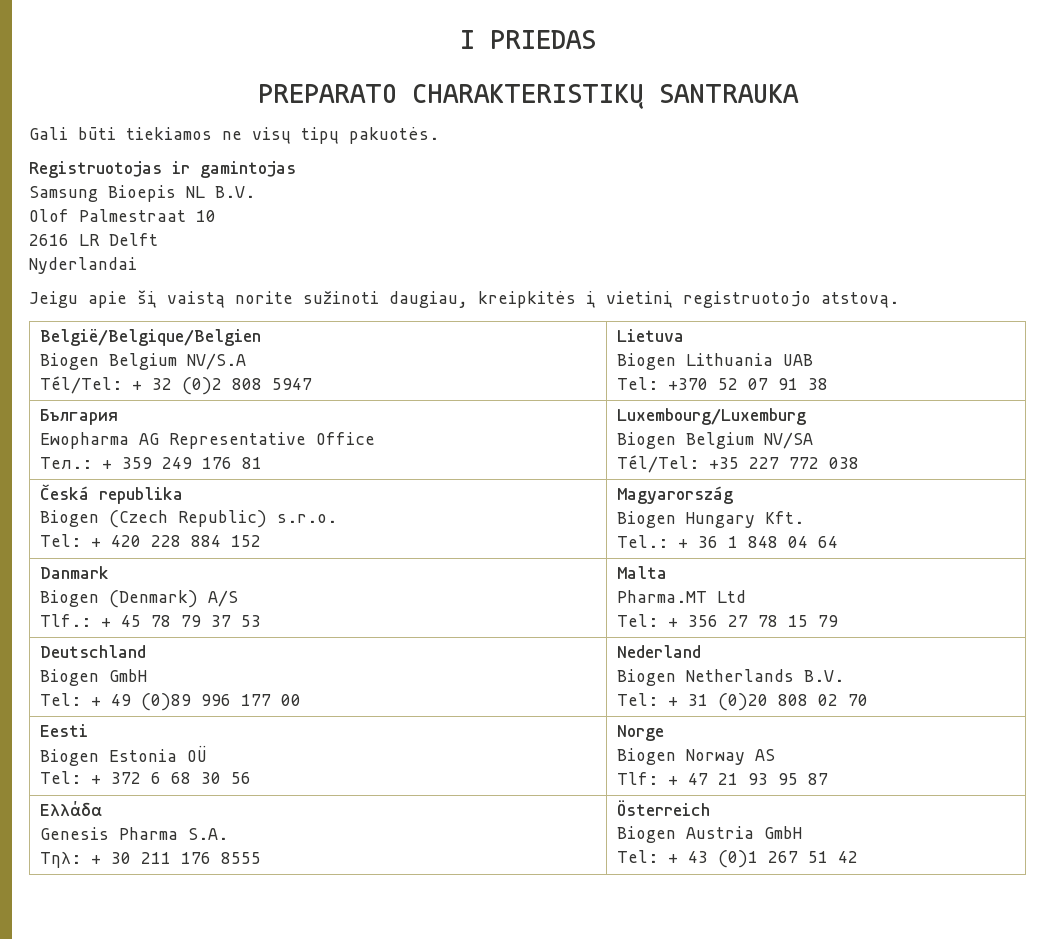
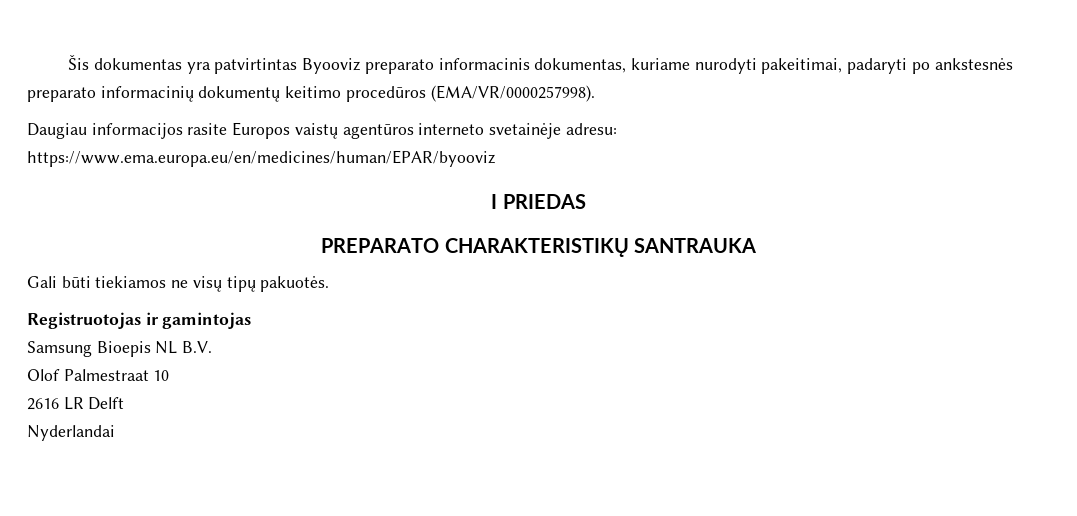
+ Šis dokumentas yra patvirtintas Byooviz preparato informacinis dokumentas, kuriame nurodyti pakeitimai, padaryti po ankstesnės preparato informacinių dokumentų keitimo procedūros (EMA/VR/0000257998).
+ Daugiau informacijos rasite Europos vaistų agentūros interneto svetainėje adresu: https://www.ema.europa.eu/en/medicines/human/EPAR/byooviz
- Jeigu apie šį vaistą norite sužinoti daugiau, kreipkitės į vietinį registruotojo atstovą.
- België/Belgique/Belgien
- Biogen Belgium NV/S.A
- Tél/Tel: + 32 (0)2 808 5947 | Lietuva
- Biogen Lithuania UAB
- Tel: +370 52 07 91 38
- България
- Ewopharma AG Representative Office
- Teл.: + 359 249 176 81 | Luxembourg/Luxemburg
- Biogen Belgium NV/SA
- Tél/Tel: +35 227 772 038
- Česká republika
- Biogen (Czech Republic) s.r.o.
- Tel: + 420 228 884 152 | Magyarország
- Biogen Hungary Kft.
- Tel.: + 36 1 848 04 64
- Danmark
- Biogen (Denmark) A/S
- Tlf.: + 45 78 79 37 53 | Malta
- Pharma.MT Ltd
- Tel: + 356 27 78 15 79
- Deutschland
- Biogen GmbH
- Tel: + 49 (0)89 996 177 00 | Nederland
- Biogen Netherlands B.V.
- Tel: + 31 (0)20 808 02 70
- Eesti
- Biogen Estonia OÜ
- Tel: + 372 6 68 30 56 | Norge
- Biogen Norway AS
- Tlf: + 47 21 93 95 87
- Ελλάδα
- Genesis Pharma S.A.
- Τηλ: + 30 211 176 8555 | Österreich
- Biogen Austria GmbH
- Tel: + 43 (0)1 267 51 42

